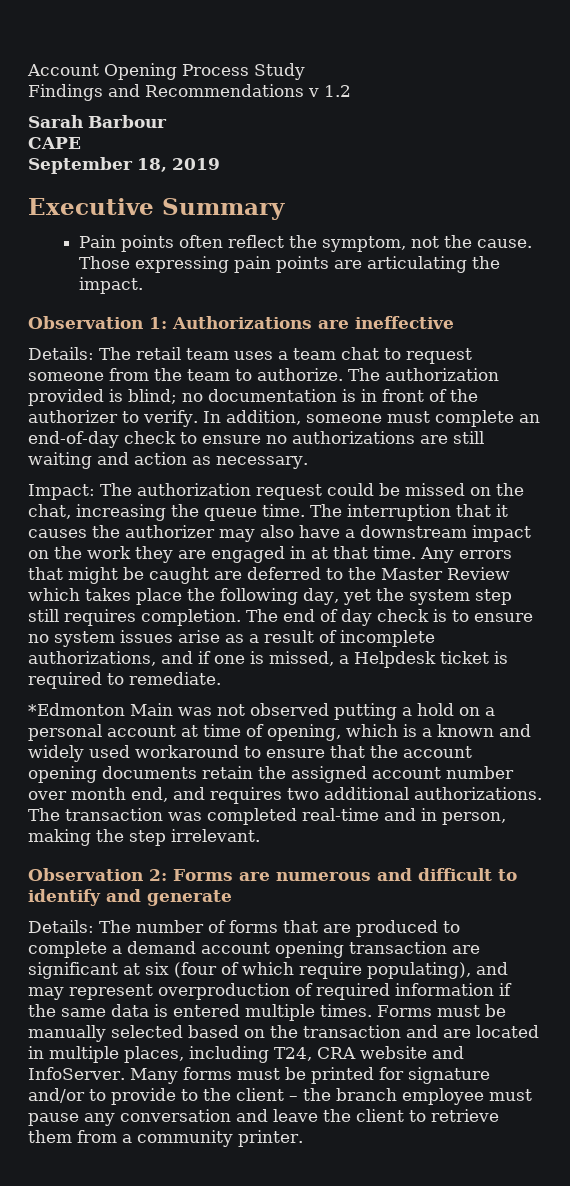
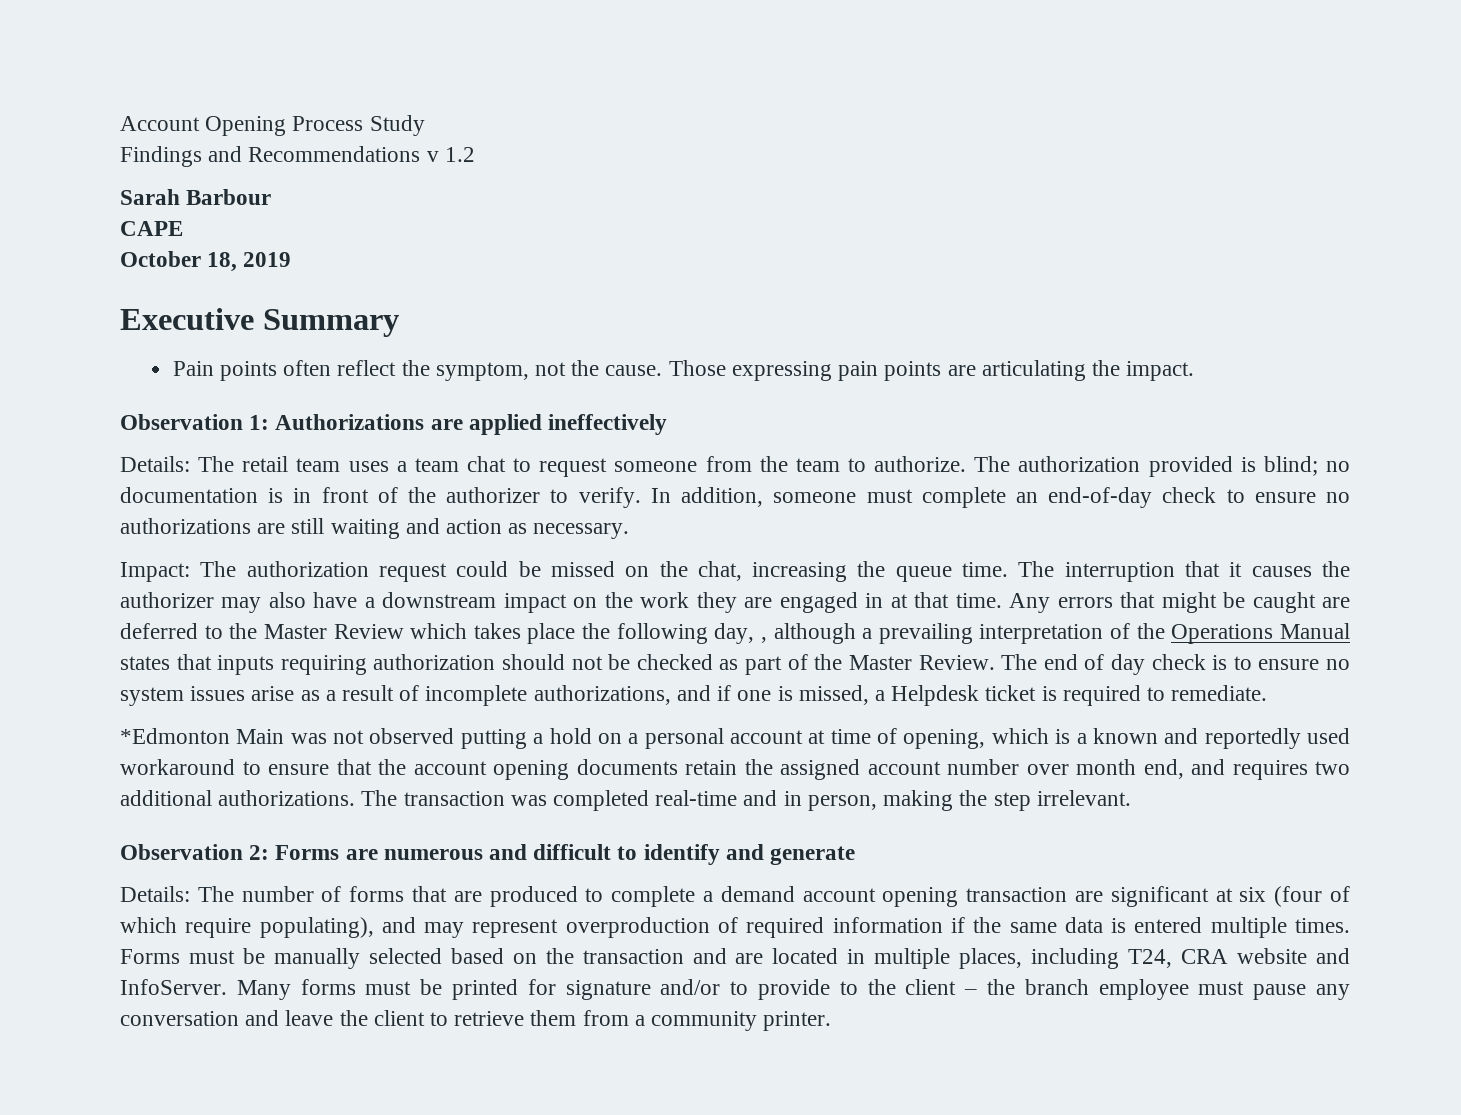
- September 18, 2019
+ October 18, 2019
- Observation 1: Authorizations are ineffective
+ Observation 1: Authorizations are applied ineffectively
- Any errors that might be caught are deferred to the Master Review which takes place the following day, yet the system step still requires completion.
+ Any errors that might be caught are deferred to the Master Review which takes place the following day, , although a prevailing interpretation of the Operations Manual states that inputs requiring authorization should not be checked as part of the Master Review.
- *Edmonton Main was not observed putting a hold on a personal account at time of opening, which is a known and widely used workaround to ensure that the account opening documents retain the assigned account number over month end, and requires two additional authorizations.
+ *Edmonton Main was not observed putting a hold on a personal account at time of opening, which is a known and reportedly used workaround to ensure that the account opening documents retain the assigned account number over month end, and requires two additional authorizations.

